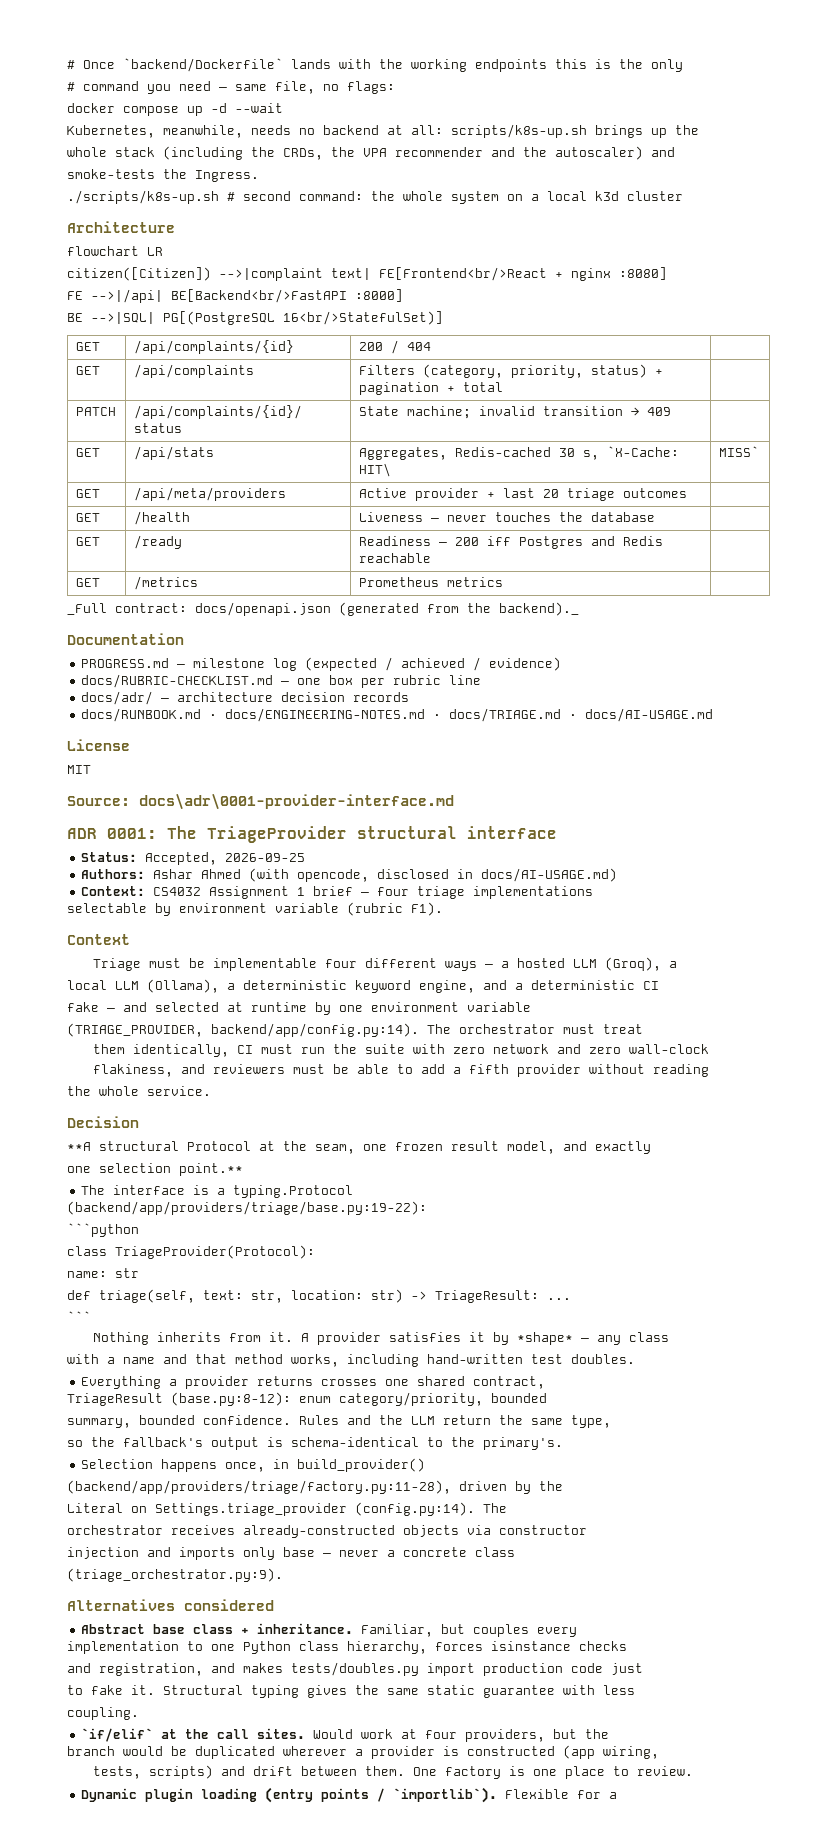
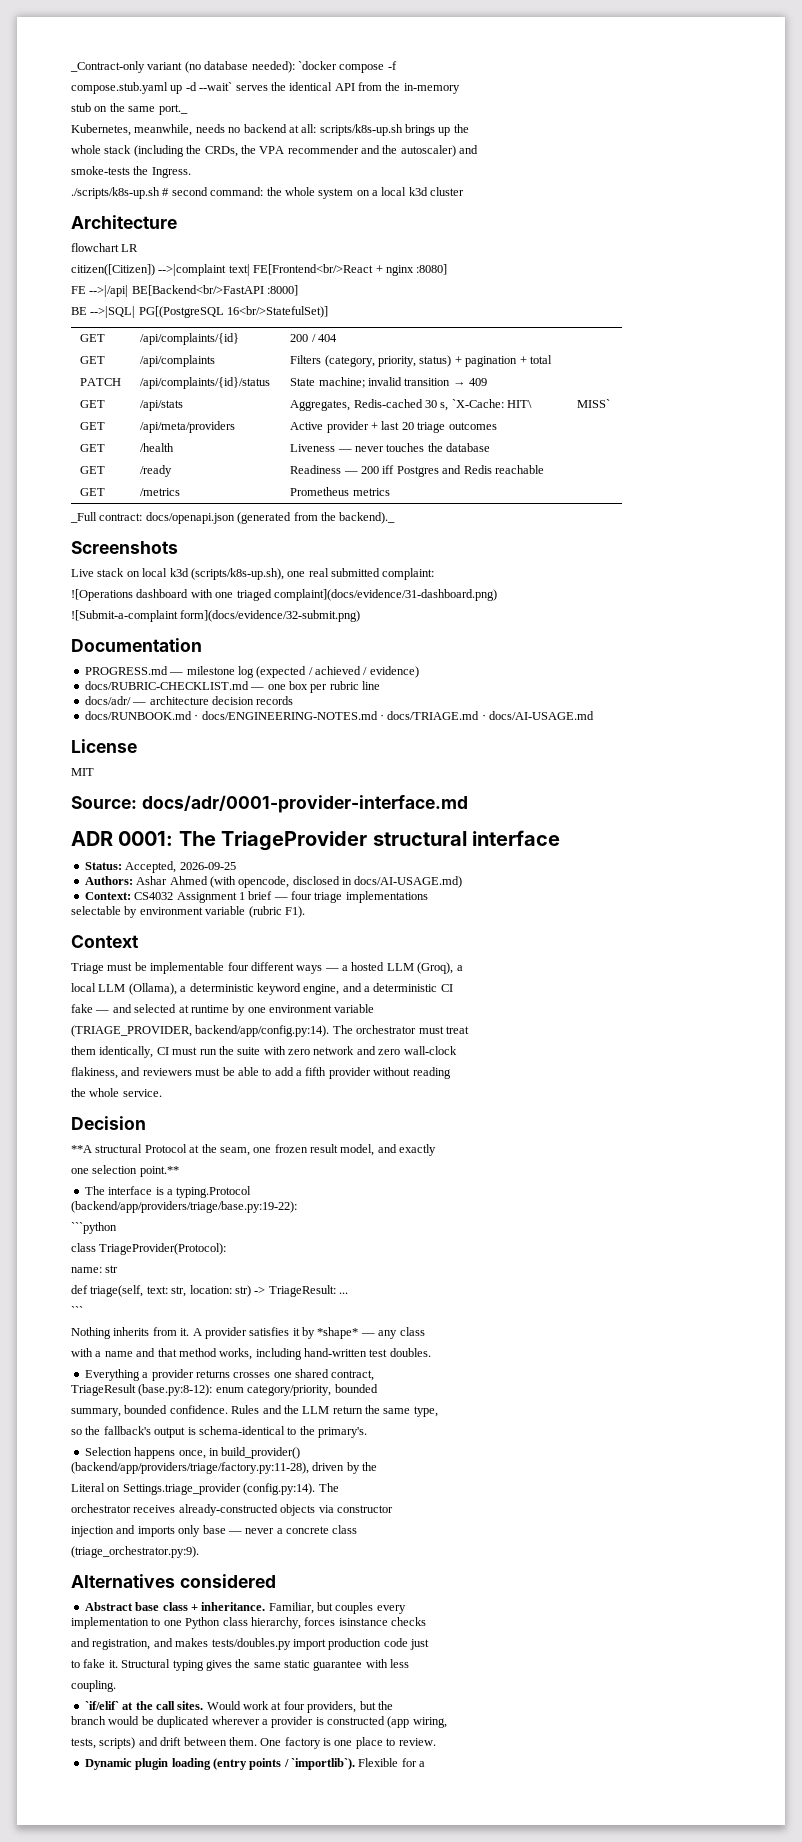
- # Once `backend/Dockerfile` lands with the working endpoints this is the only
- # command you need — same file, no flags:
- docker compose up -d --wait
+ _Contract-only variant (no database needed): `docker compose -f
+ compose.stub.yaml up -d --wait` serves the identical API from the in-memory
+ stub on the same port._
+ Screenshots
+ Live stack on local k3d (scripts/k8s-up.sh), one real submitted complaint:
+ ![Operations dashboard with one triaged complaint](docs/evidence/31-dashboard.png)
+ ![Submit-a-complaint form](docs/evidence/32-submit.png)
- Source: docs\adr\0001-provider-interface.md
+ Source: docs/adr/0001-provider-interface.md

